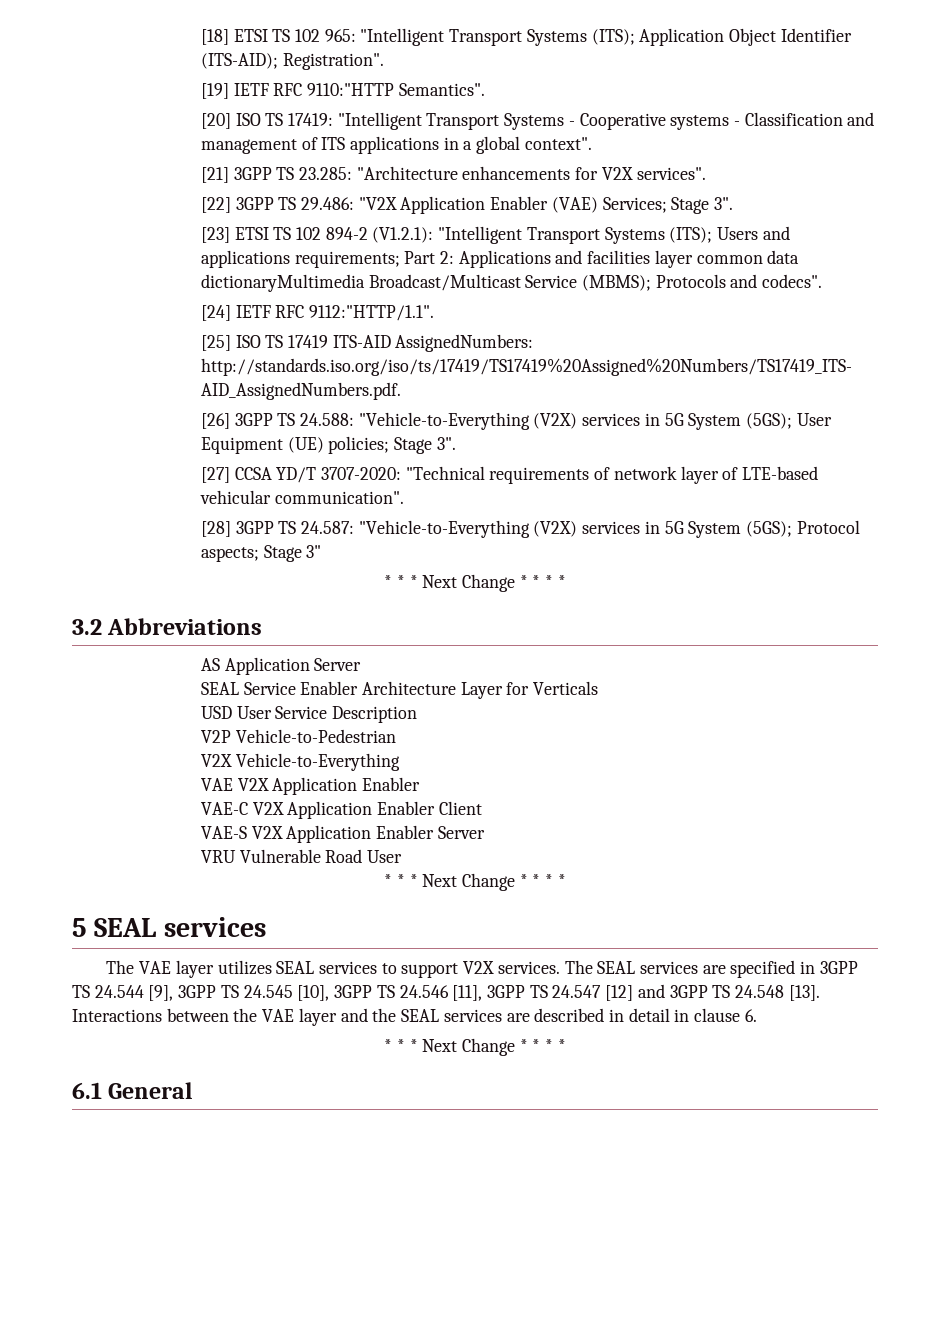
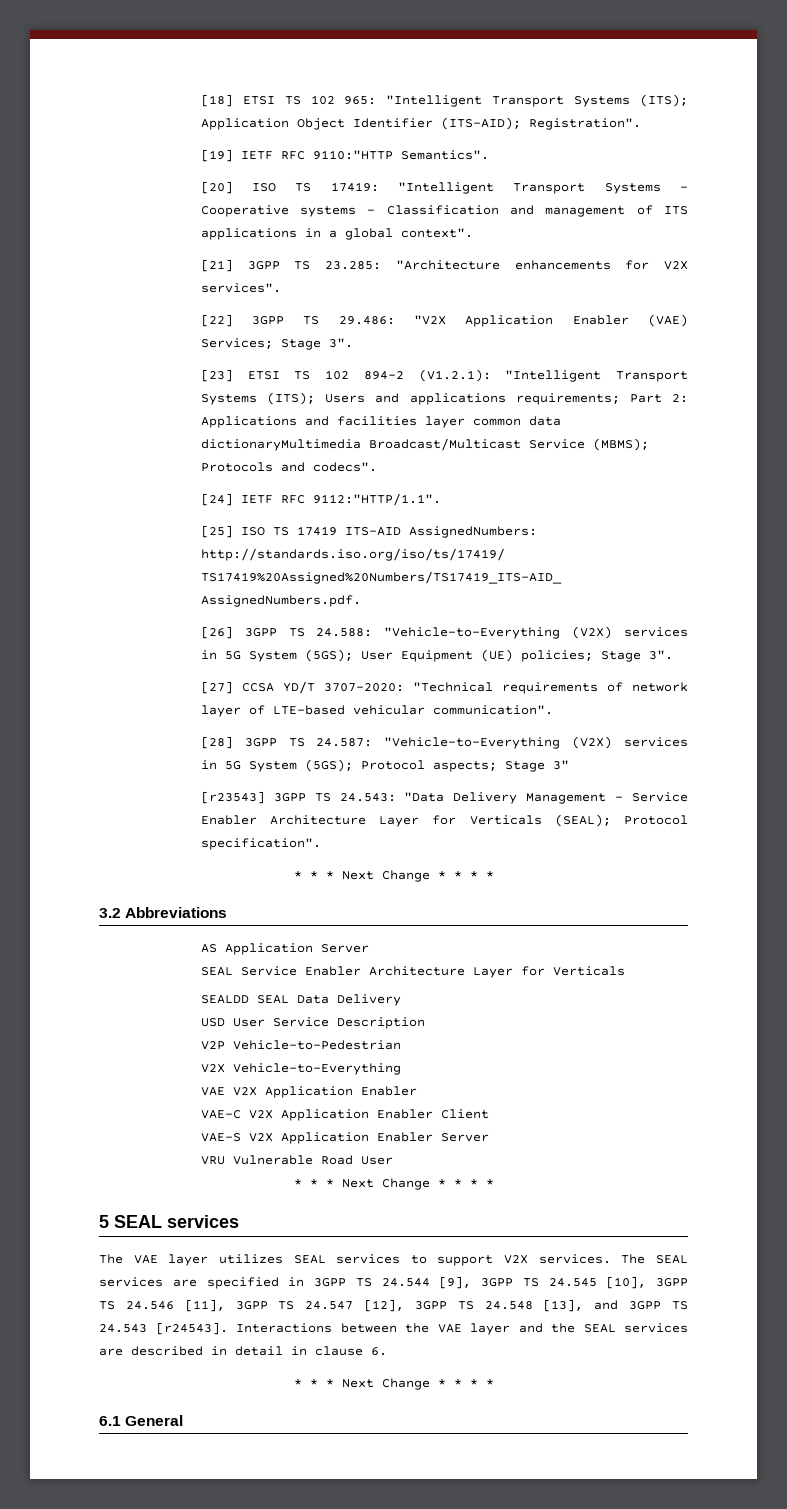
+ [r23543] 3GPP TS 24.543: "Data Delivery Management - Service Enabler Architecture Layer for Verticals (SEAL); Protocol specification".
+ SEALDD SEAL Data Delivery
- The SEAL services are specified in 3GPP TS 24.544 [9], 3GPP TS 24.545 [10], 3GPP TS 24.546 [11], 3GPP TS 24.547 [12] and 3GPP TS 24.548 [13].
+ The SEAL services are specified in 3GPP TS 24.544 [9], 3GPP TS 24.545 [10], 3GPP TS 24.546 [11], 3GPP TS 24.547 [12], 3GPP TS 24.548 [13], and 3GPP TS 24.543 [r24543].

